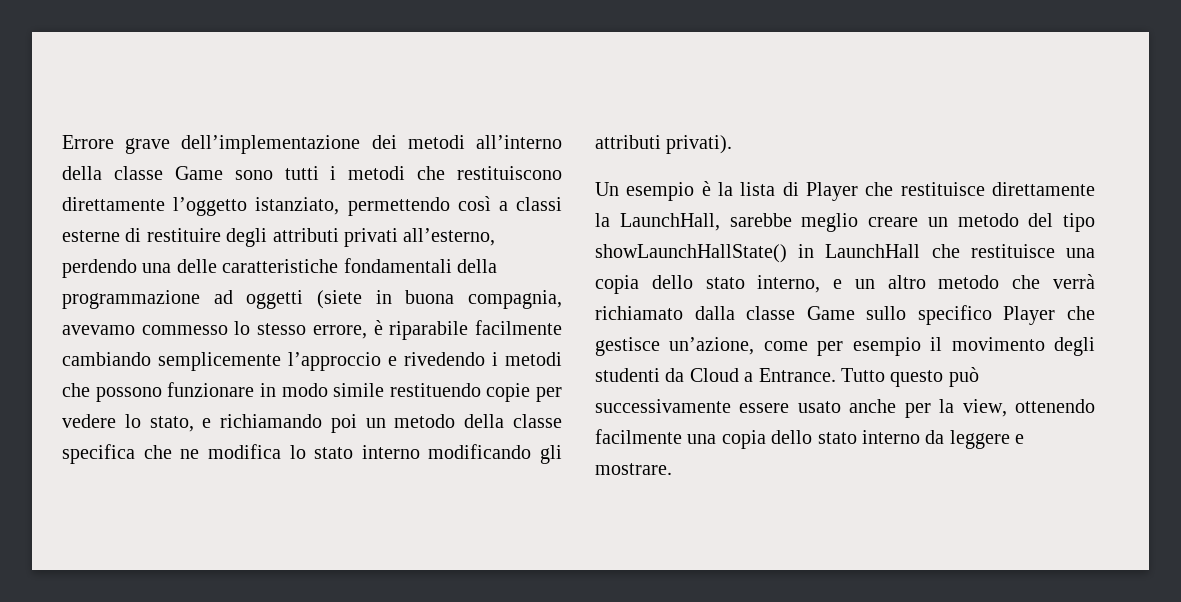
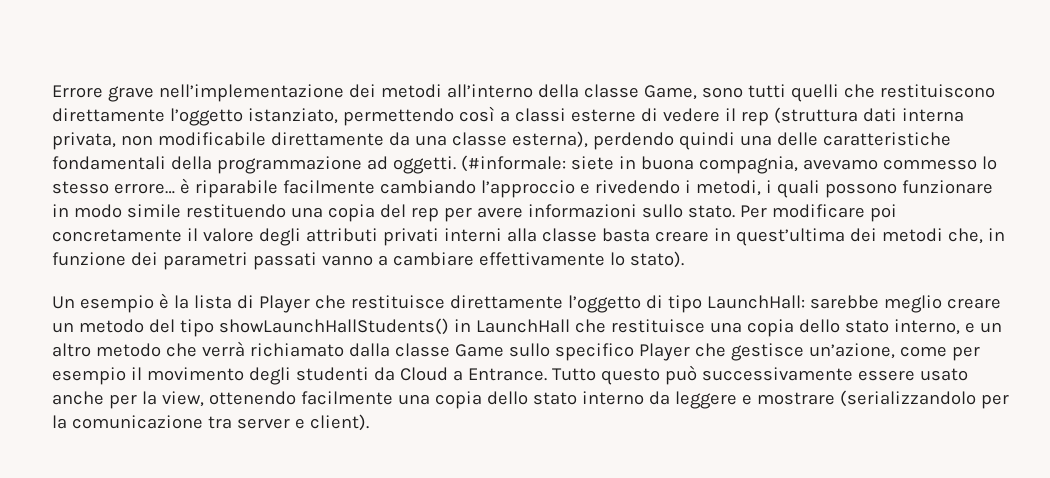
- Errore grave dell’implementazione dei metodi all’interno della classe Game sono tutti i metodi che restituiscono direttamente l’oggetto istanziato, permettendo così a classi esterne di restituire degli attributi privati all’esterno, perdendo una delle caratteristiche fondamentali della programmazione ad oggetti (siete in buona compagnia, avevamo commesso lo stesso errore, è riparabile facilmente cambiando semplicemente l’approccio e rivedendo i metodi che possono funzionare in modo simile restituendo copie per vedere lo stato, e richiamando poi un metodo della classe specifica che ne modifica lo stato interno modificando gli attributi privati).
+ Errore grave nell’implementazione dei metodi all’interno della classe Game, sono tutti quelli che restituiscono direttamente l’oggetto istanziato, permettendo così a classi esterne di vedere il rep (struttura dati interna privata, non modificabile direttamente da una classe esterna), perdendo quindi una delle caratteristiche fondamentali della programmazione ad oggetti. (#informale: siete in buona compagnia, avevamo commesso lo stesso errore… è riparabile facilmente cambiando l’approccio e rivedendo i metodi, i quali possono funzionare in modo simile restituendo una copia del rep per avere informazioni sullo stato. Per modificare poi concretamente il valore degli attributi privati interni alla classe basta creare in quest’ultima dei metodi che, in funzione dei parametri passati vanno a cambiare effettivamente lo stato).
- Un esempio è la lista di Player che restituisce direttamente la LaunchHall, sarebbe meglio creare un metodo del tipo showLaunchHallState() in LaunchHall che restituisce una copia dello stato interno, e un altro metodo che verrà richiamato dalla classe Game sullo specifico Player che gestisce un’azione, come per esempio il movimento degli studenti da Cloud a Entrance.
+ Un esempio è la lista di Player che restituisce direttamente l’oggetto di tipo LaunchHall: sarebbe meglio creare un metodo del tipo showLaunchHallStudents() in LaunchHall che restituisce una copia dello stato interno, e un altro metodo che verrà richiamato dalla classe Game sullo specifico Player che gestisce un’azione, come per esempio il movimento degli studenti da Cloud a Entrance.
- Tutto questo può successivamente essere usato anche per la view, ottenendo facilmente una copia dello stato interno da leggere e mostrare.
+ Tutto questo può successivamente essere usato anche per la view, ottenendo facilmente una copia dello stato interno da leggere e mostrare (serializzandolo per la comunicazione tra server e client).

